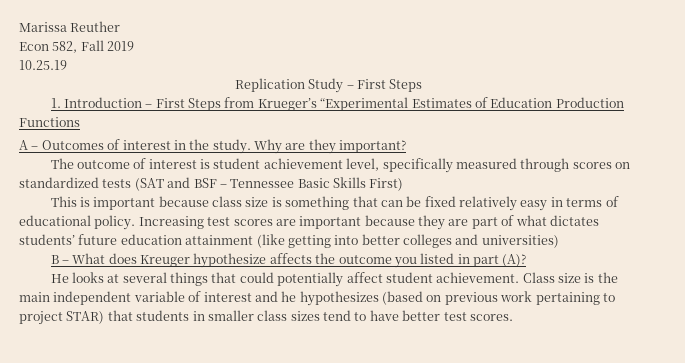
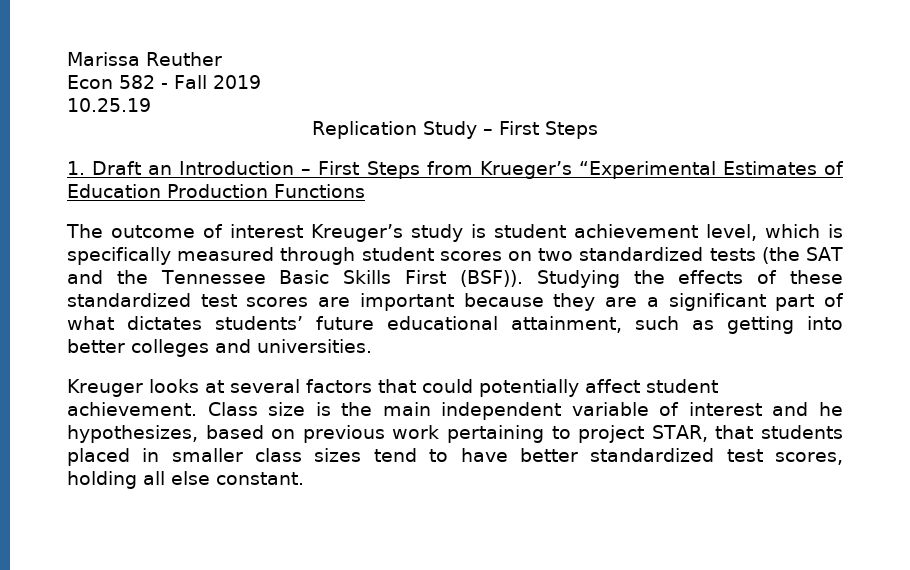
- Econ 582, Fall 2019
+ Econ 582 - Fall 2019
- 1. Introduction – First Steps from Krueger’s “Experimental Estimates of Education Production Functions
+ 1. Draft an Introduction – First Steps from Krueger’s “Experimental Estimates of Education Production Functions
- A – Outcomes of interest in the study. Why are they important?
- The outcome of interest is student achievement level, specifically measured through scores on standardized tests (SAT and BSF – Tennessee Basic Skills First)
- This is important because class size is something that can be fixed relatively easy in terms of educational policy. Increasing test scores are important because they are part of what dictates students’ future education attainment (like getting into better colleges and universities)
- B – What does Kreuger hypothesize affects the outcome you listed in part (A)?
- He looks at several things that could potentially affect student achievement.
+ The outcome of interest Kreuger’s study is student achievement level, which is specifically measured through student scores on two standardized tests (the SAT and the Tennessee Basic Skills First (BSF)). Studying the effects of these standardized test scores are important because they are a significant part of what dictates students’ future educational attainment, such as getting into better colleges and universities.
+ Kreuger looks at several factors that could potentially affect student achievement.
- Class size is the main independent variable of interest and he hypothesizes (based on previous work pertaining to project STAR) that students in smaller class sizes tend to have better test scores.
+ Class size is the main independent variable of interest and he hypothesizes, based on previous work pertaining to project STAR, that students placed in smaller class sizes tend to have better standardized test scores, holding all else constant.

